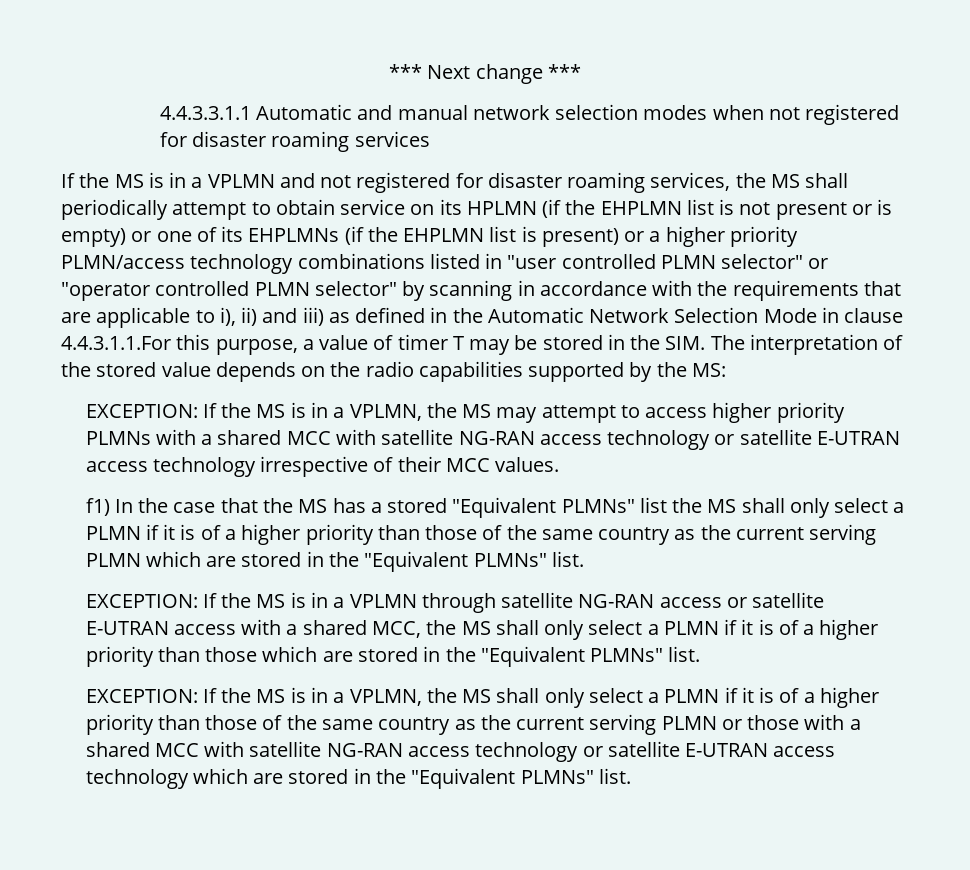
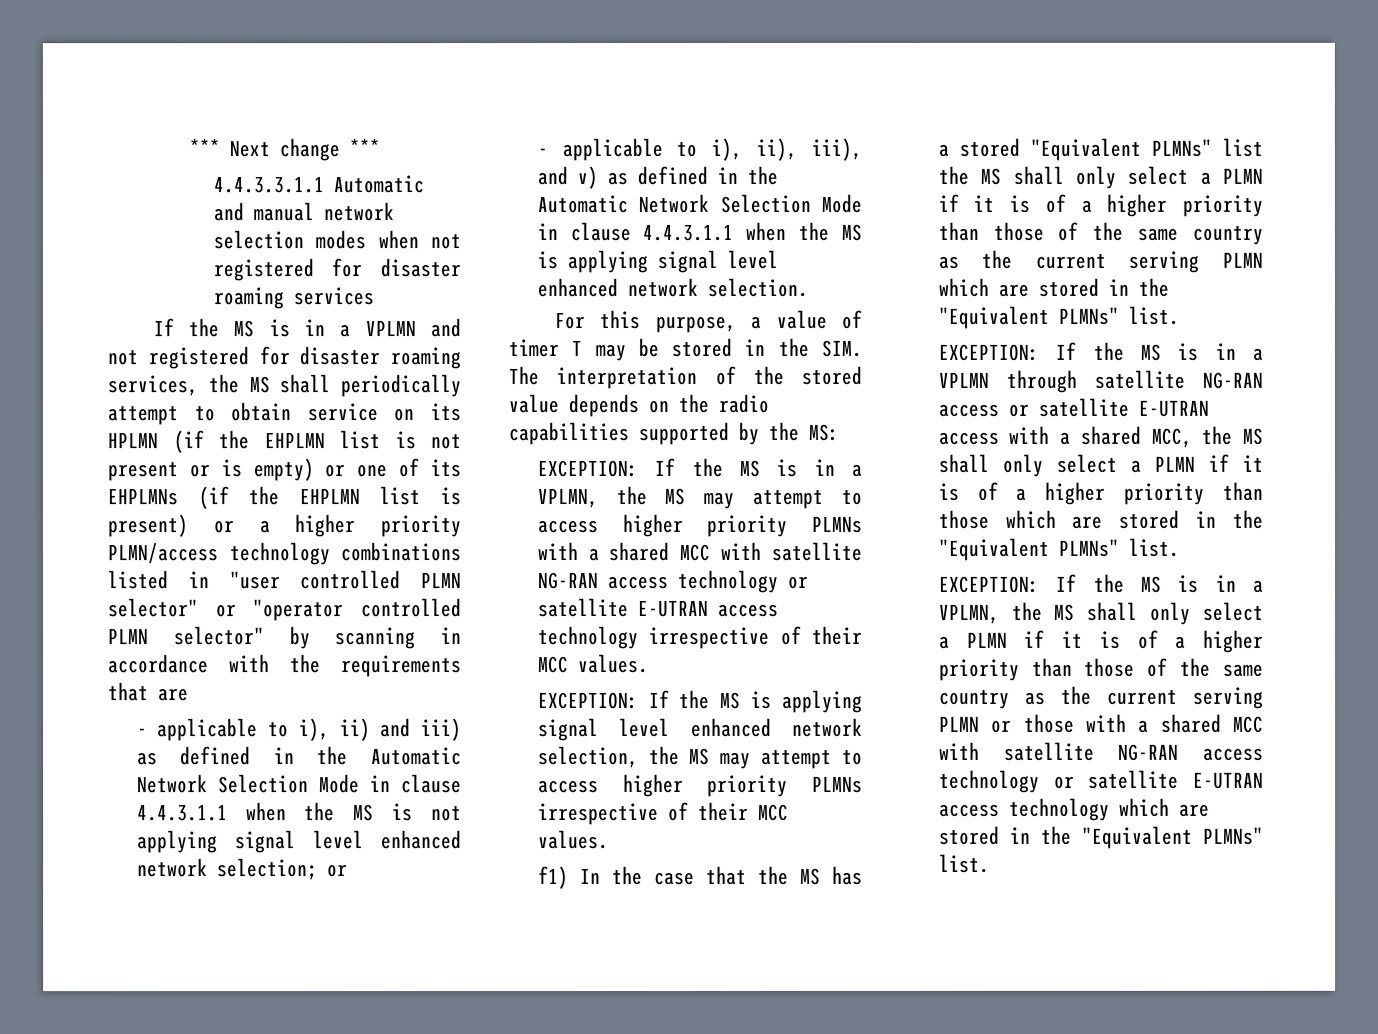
- If the MS is in a VPLMN and not registered for disaster roaming services, the MS shall periodically attempt to obtain service on its HPLMN (if the EHPLMN list is not present or is empty) or one of its EHPLMNs (if the EHPLMN list is present) or a higher priority PLMN/access technology combinations listed in "user controlled PLMN selector" or "operator controlled PLMN selector" by scanning in accordance with the requirements that are applicable to i), ii) and iii) as defined in the Automatic Network Selection Mode in clause 4.4.3.1.1.For this purpose, a value of timer T may be stored in the SIM. The interpretation of the stored value depends on the radio capabilities supported by the MS:
+ If the MS is in a VPLMN and not registered for disaster roaming services, the MS shall periodically attempt to obtain service on its HPLMN (if the EHPLMN list is not present or is empty) or one of its EHPLMNs (if the EHPLMN list is present) or a higher priority PLMN/access technology combinations listed in "user controlled PLMN selector" or "operator controlled PLMN selector" by scanning in accordance with the requirements that are
+ - applicable to i), ii) and iii) as defined in the Automatic Network Selection Mode in clause 4.4.3.1.1 when the MS is not applying signal level enhanced network selection; or
+ - applicable to i), ii), iii), and v) as defined in the Automatic Network Selection Mode in clause 4.4.3.1.1 when the MS is applying signal level enhanced network selection.
+ For this purpose, a value of timer T may be stored in the SIM. The interpretation of the stored value depends on the radio capabilities supported by the MS:
+ EXCEPTION: If the MS is applying signal level enhanced network selection, the MS may attempt to access higher priority PLMNs irrespective of their MCC values.

